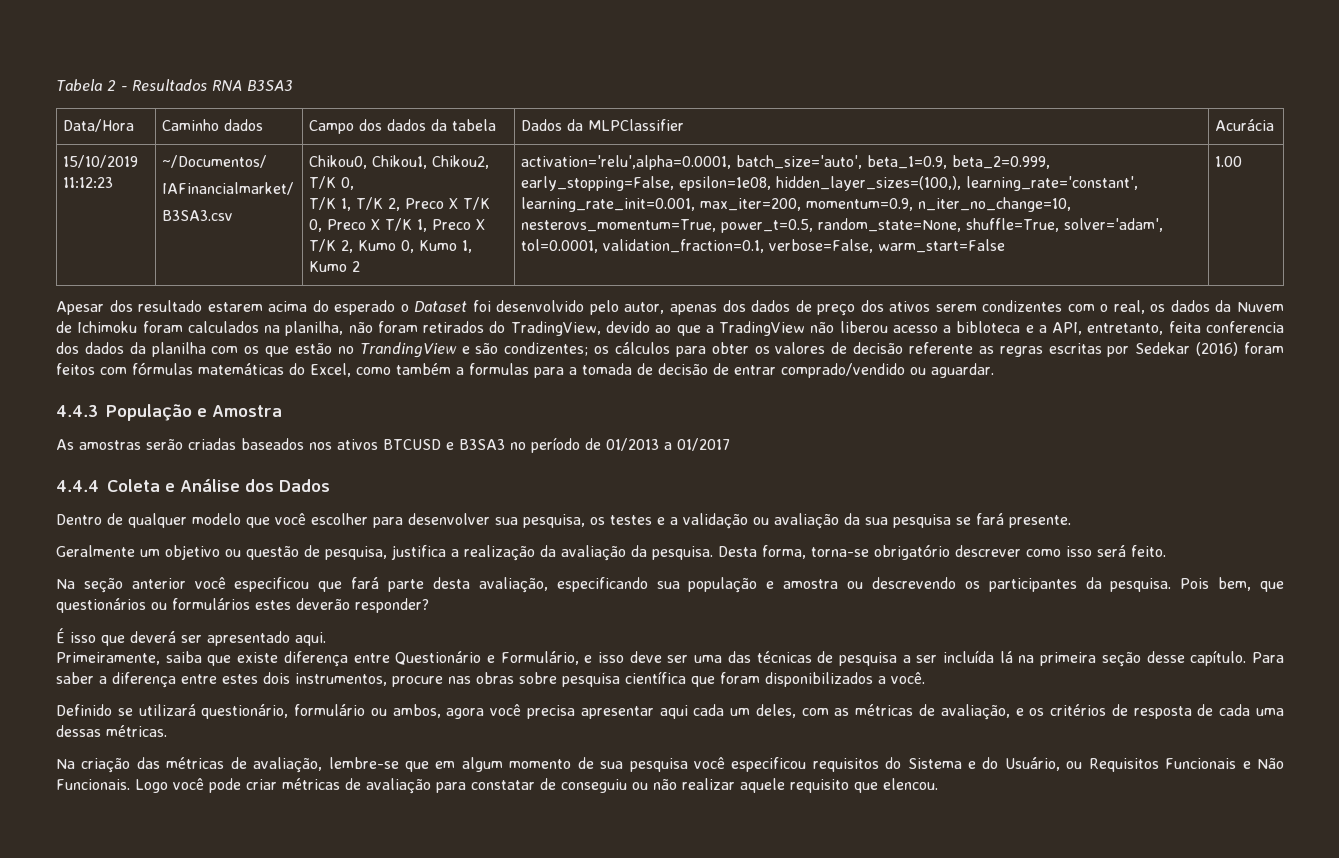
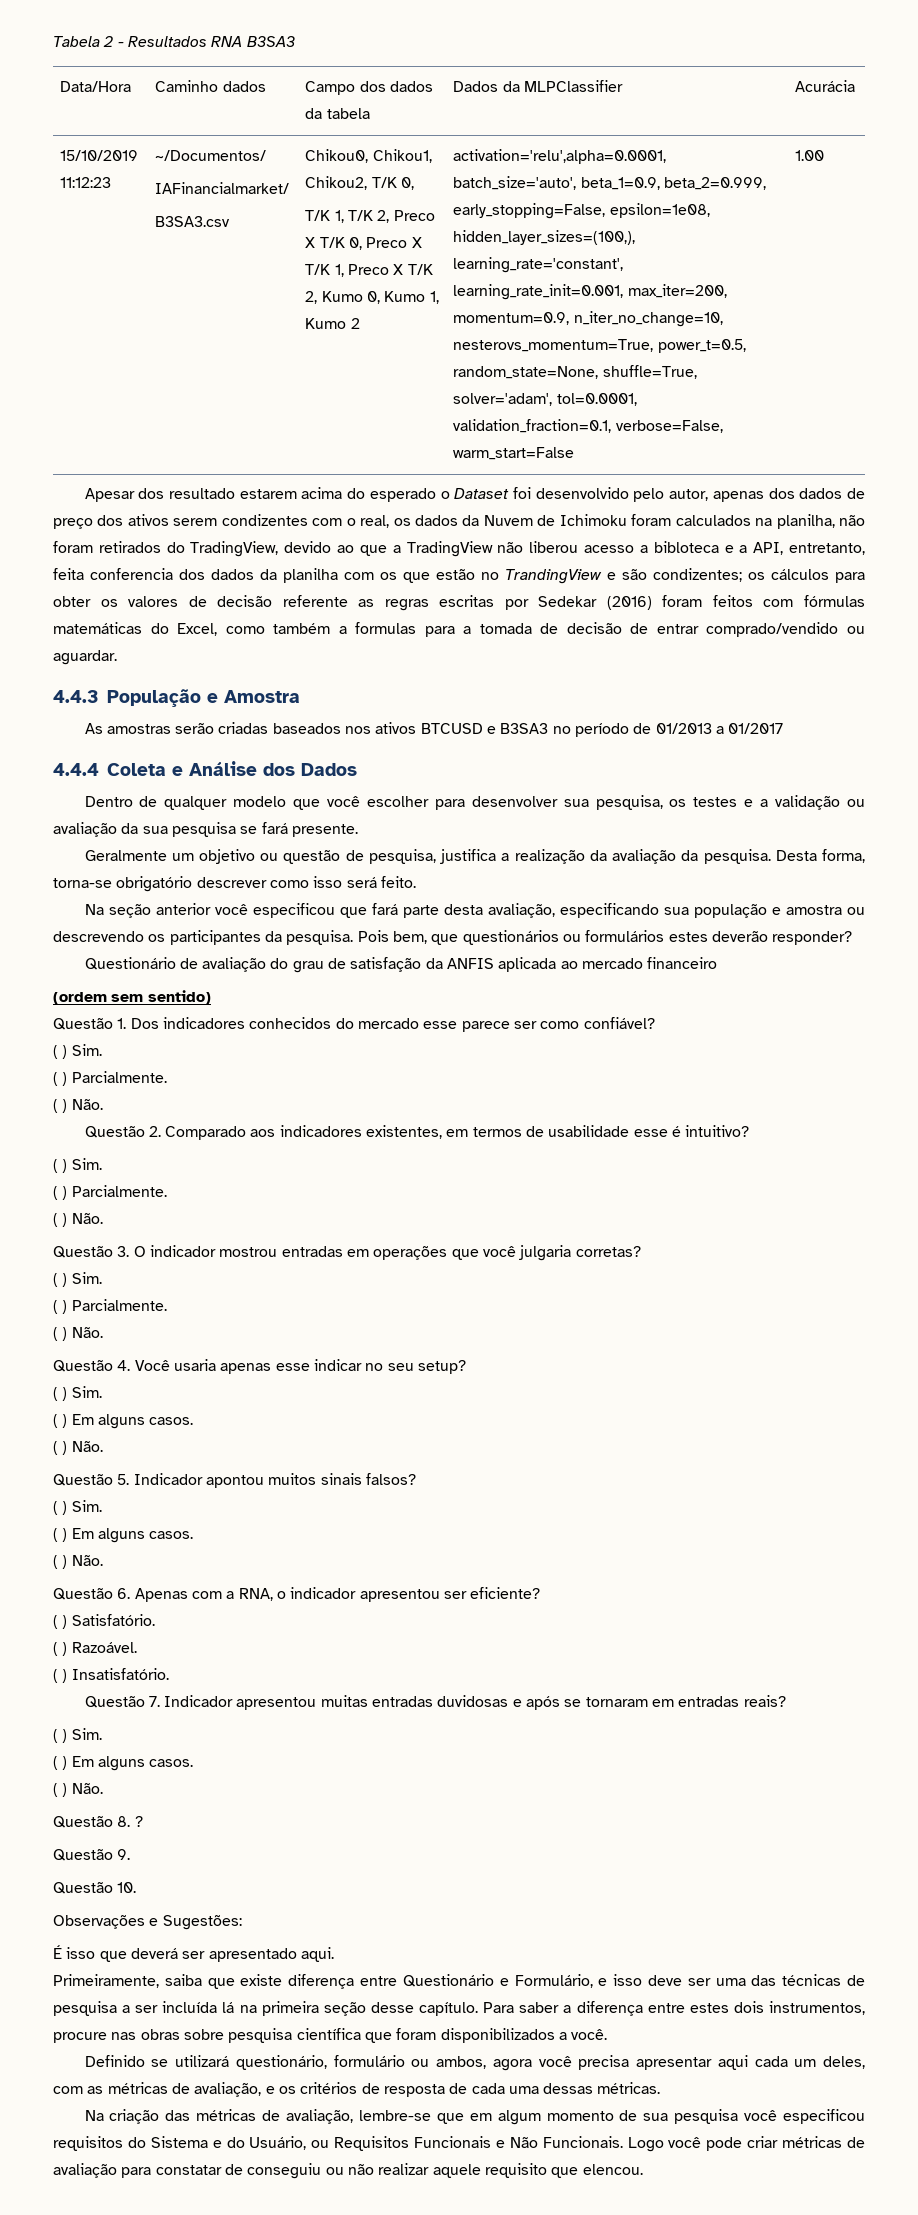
+ Questionário de avaliação do grau de satisfação da ANFIS aplicada ao mercado financeiro
+ (ordem sem sentido)
+ Questão 1. Dos indicadores conhecidos do mercado esse parece ser como confiável?
+ ( ) Sim.
+ ( ) Parcialmente.
+ ( ) Não.
+ Questão 2. Comparado aos indicadores existentes, em termos de usabilidade esse é intuitivo?
+ ( ) Sim.
+ ( ) Parcialmente.
+ ( ) Não.
+ Questão 3. O indicador mostrou entradas em operações que você julgaria corretas?
+ ( ) Sim.
+ ( ) Parcialmente.
+ ( ) Não.
+ Questão 4. Você usaria apenas esse indicar no seu setup?
+ ( ) Sim.
+ ( ) Em alguns casos.
+ ( ) Não.
+ Questão 5. Indicador apontou muitos sinais falsos?
+ ( ) Sim.
+ ( ) Em alguns casos.
+ ( ) Não.
+ Questão 6. Apenas com a RNA, o indicador apresentou ser eficiente?
+ ( ) Satisfatório.
+ ( ) Razoável.
+ ( ) Insatisfatório.
+ Questão 7. Indicador apresentou muitas entradas duvidosas e após se tornaram em entradas reais?
+ ( ) Sim.
+ ( ) Em alguns casos.
+ ( ) Não.
+ Questão 8. ?
+ Questão 9.
+ Questão 10.
+ Observações e Sugestões:

